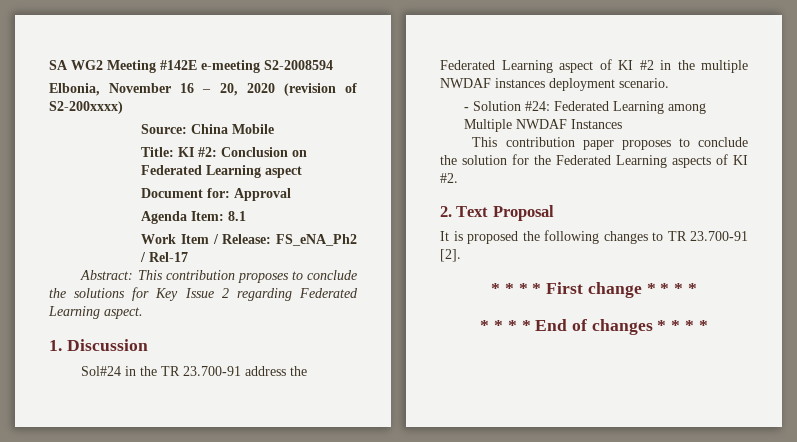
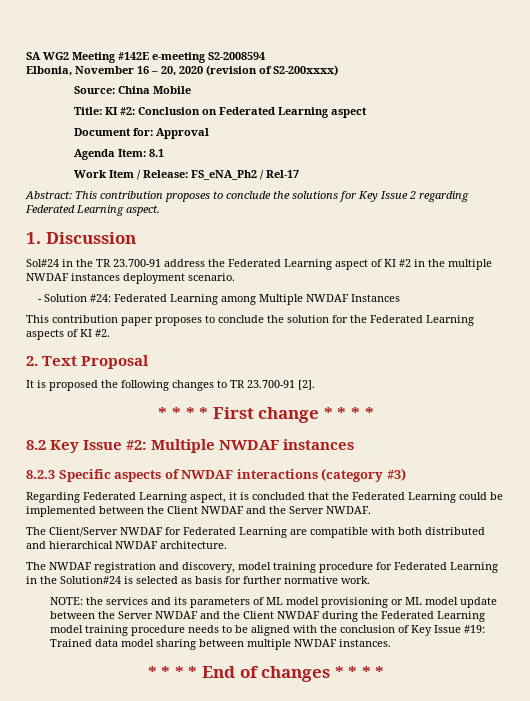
+ 8.2 Key Issue #2: Multiple NWDAF instances
+ 8.2.3 Specific aspects of NWDAF interactions (category #3)
+ Regarding Federated Learning aspect, it is concluded that the Federated Learning could be implemented between the Client NWDAF and the Server NWDAF.
+ The Client/Server NWDAF for Federated Learning are compatible with both distributed and hierarchical NWDAF architecture.
+ The NWDAF registration and discovery, model training procedure for Federated Learning in the Solution#24 is selected as basis for further normative work.
+ NOTE: the services and its parameters of ML model provisioning or ML model update between the Server NWDAF and the Client NWDAF during the Federated Learning model training procedure needs to be aligned with the conclusion of Key Issue #19: Trained data model sharing between multiple NWDAF instances.

